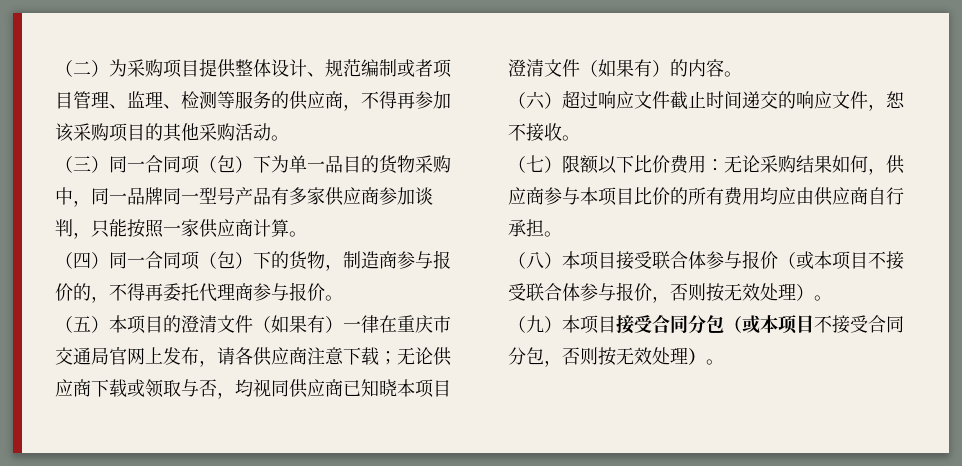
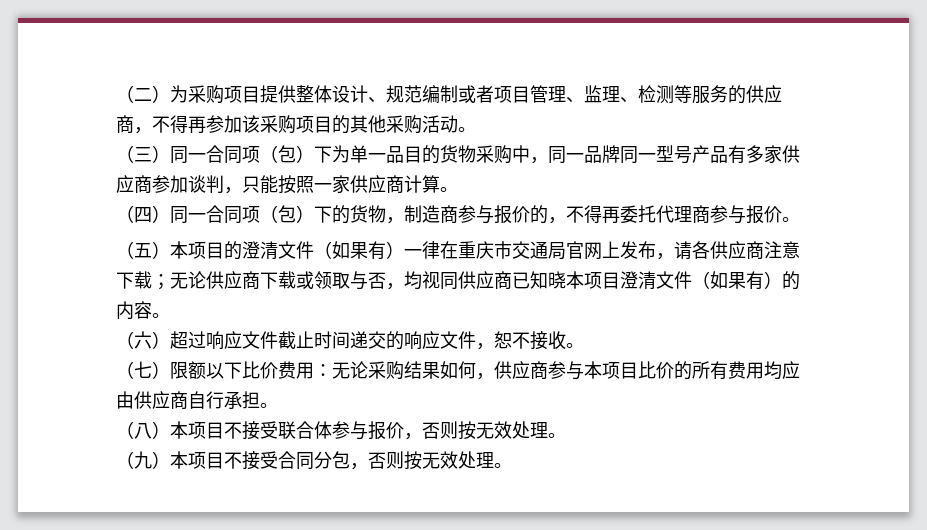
- （八）本项目接受联合体参与报价（或本项目不接受联合体参与报价，否则按无效处理）。
+ （八）本项目不接受联合体参与报价，否则按无效处理。
- （九）本项目接受合同分包（或本项目不接受合同分包，否则按无效处理）。
+ （九）本项目不接受合同分包，否则按无效处理。

